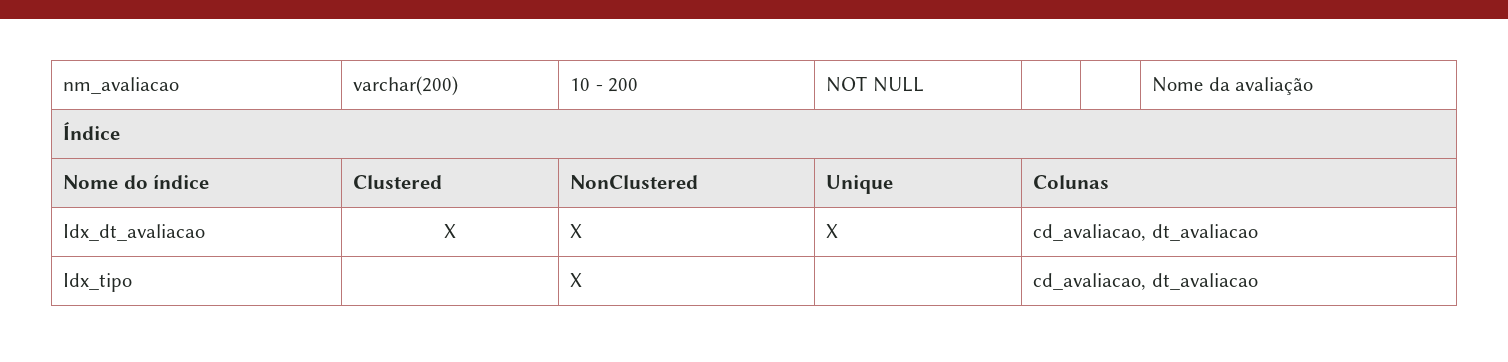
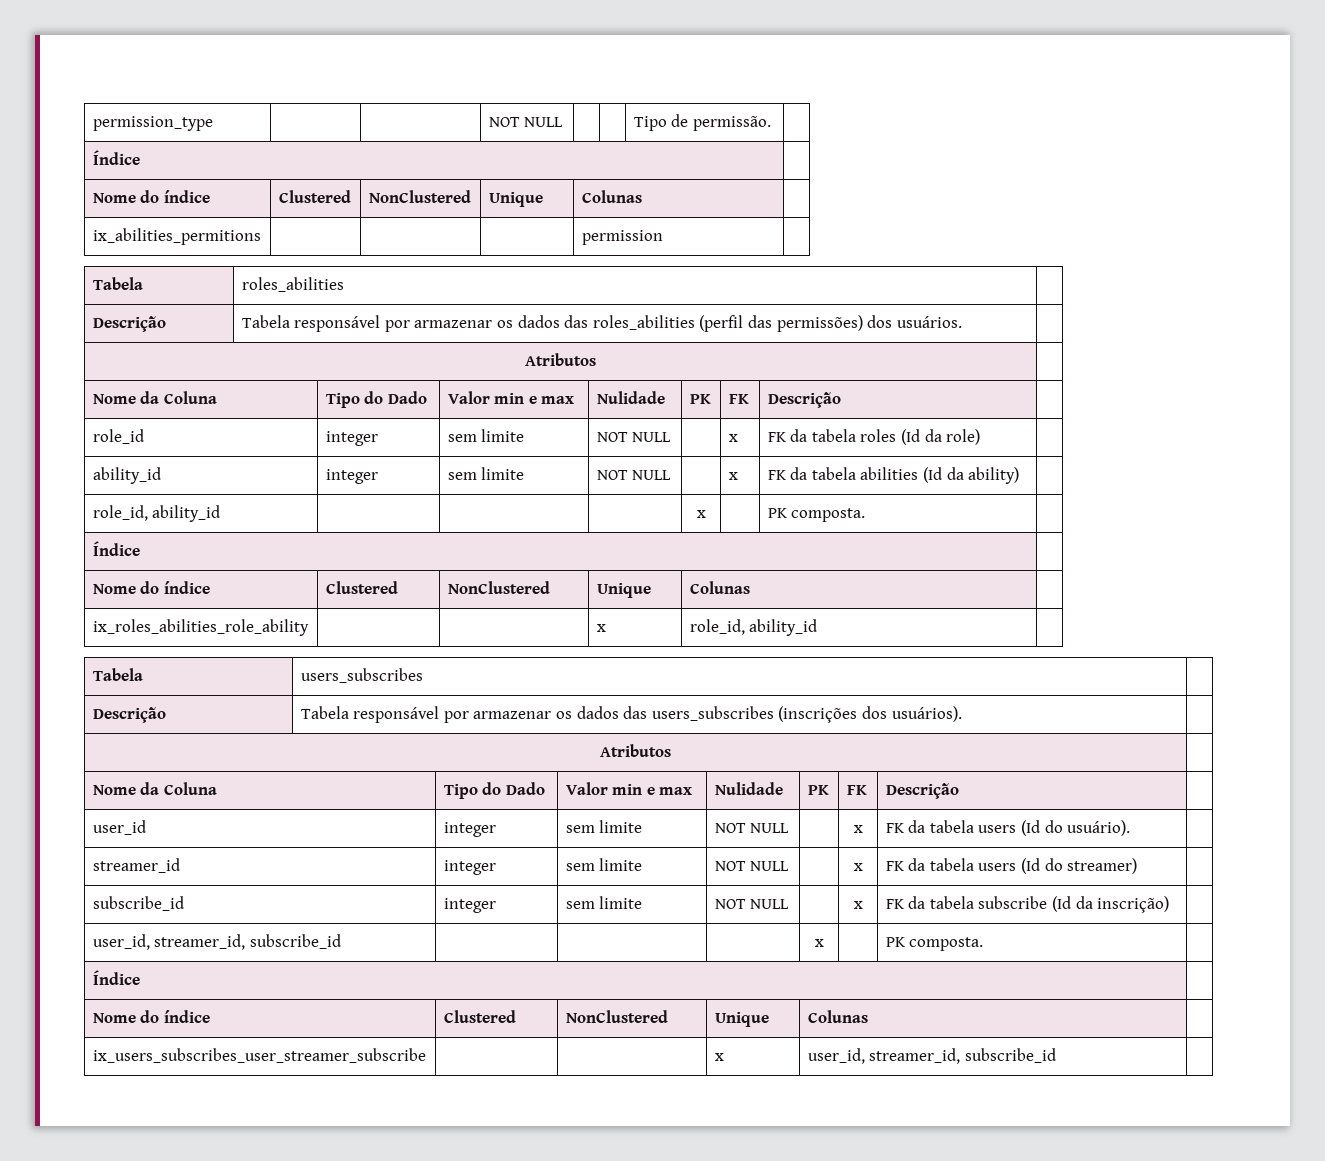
- nm_avaliacao | varchar(200) | 10 - 200 | NOT NULL | | | Nome da avaliação
- Índice
- Nome do índice | Clustered | NonClustered | Unique | Colunas
- Idx_dt_avaliacao | X | X | X | cd_avaliacao, dt_avaliacao
- Idx_tipo | | X | | cd_avaliacao, dt_avaliacao
+ permission_type | | | NOT NULL | | | Tipo de permissão. |
+ Índice |
+ Nome do índice | Clustered | NonClustered | Unique | Colunas |
+ ix_abilities_permitions | | | | permission |
+ Tabela | roles_abilities |
+ Descrição | Tabela responsável por armazenar os dados das roles_abilities (perfil das permissões) dos usuários. |
+ Atributos |
+ Nome da Coluna | Tipo do Dado | Valor min e max | Nulidade | PK | FK | Descrição |
+ role_id | integer | sem limite | NOT NULL | | x | FK da tabela roles (Id da role) |
+ ability_id | integer | sem limite | NOT NULL | | x | FK da tabela abilities (Id da ability) |
+ role_id, ability_id | | | | x | | PK composta. |
+ Índice |
+ Nome do índice | Clustered | NonClustered | Unique | Colunas |
+ ix_roles_abilities_role_ability | | | x | role_id, ability_id |
+ Tabela | users_subscribes |
+ Descrição | Tabela responsável por armazenar os dados das users_subscribes (inscrições dos usuários). |
+ Atributos |
+ Nome da Coluna | Tipo do Dado | Valor min e max | Nulidade | PK | FK | Descrição |
+ user_id | integer | sem limite | NOT NULL | | x | FK da tabela users (Id do usuário). |
+ streamer_id | integer | sem limite | NOT NULL | | x | FK da tabela users (Id do streamer) |
+ subscribe_id | integer | sem limite | NOT NULL | | x | FK da tabela subscribe (Id da inscrição) |
+ user_id, streamer_id, subscribe_id | | | | x | | PK composta. |
+ Índice |
+ Nome do índice | Clustered | NonClustered | Unique | Colunas |
+ ix_users_subscribes_user_streamer_subscribe | | | x | user_id, streamer_id, subscribe_id |

